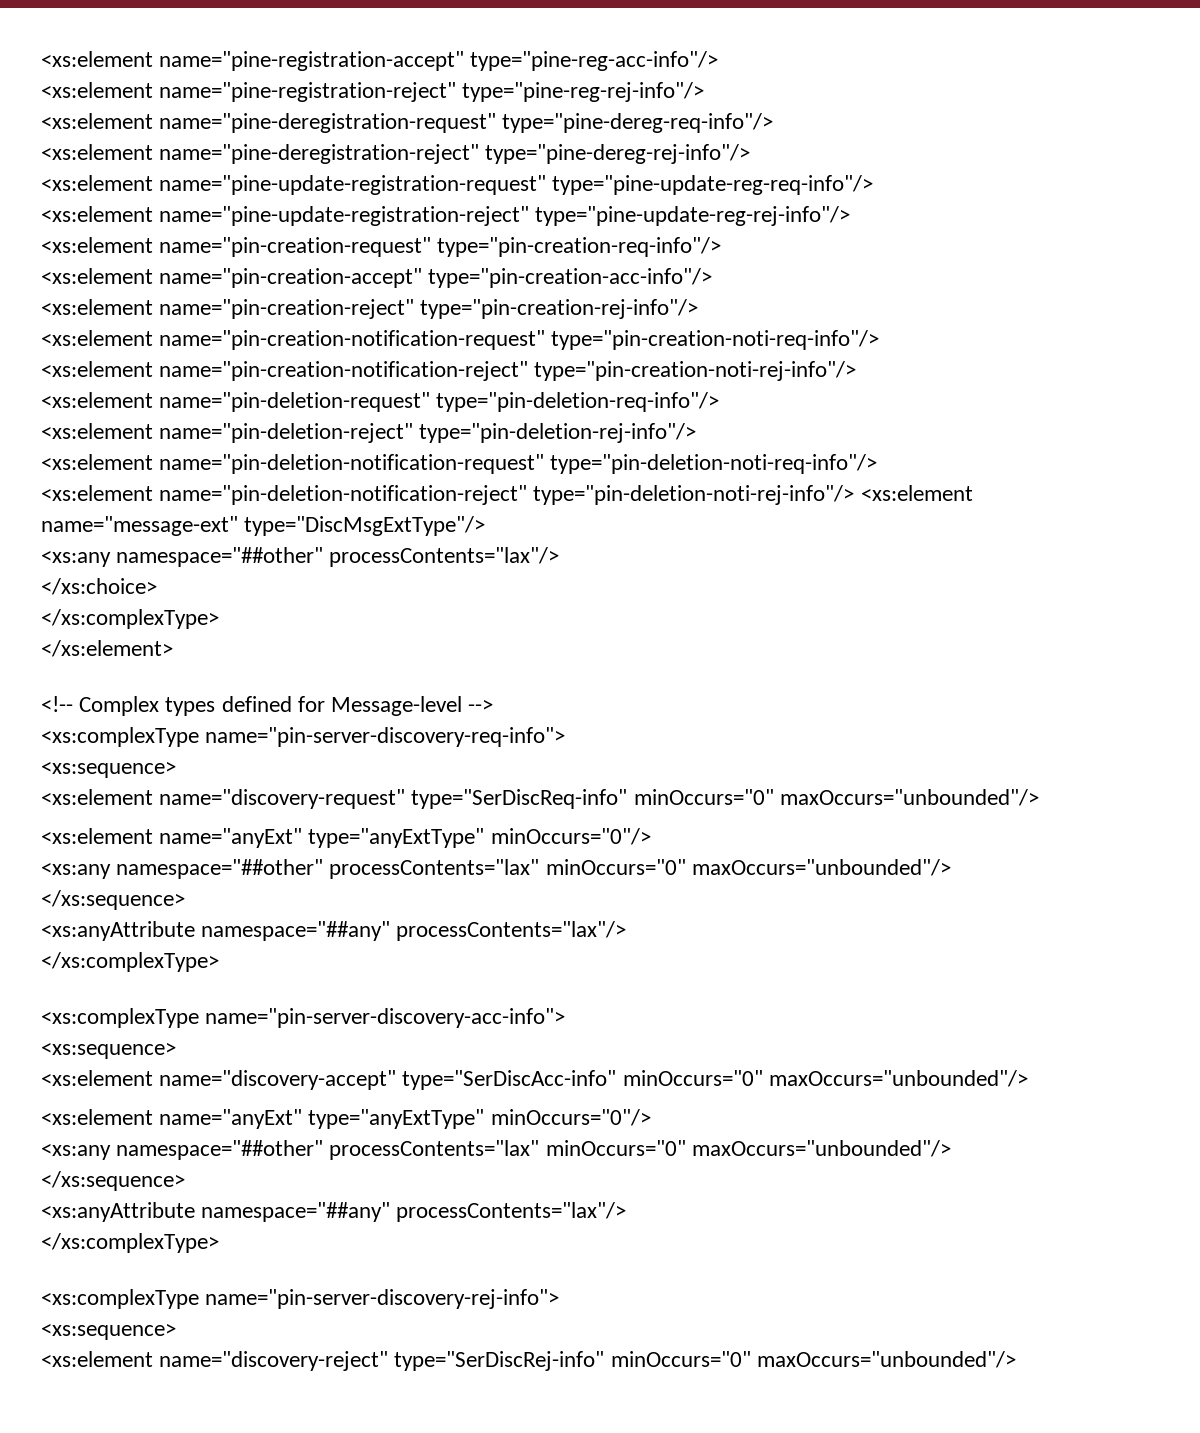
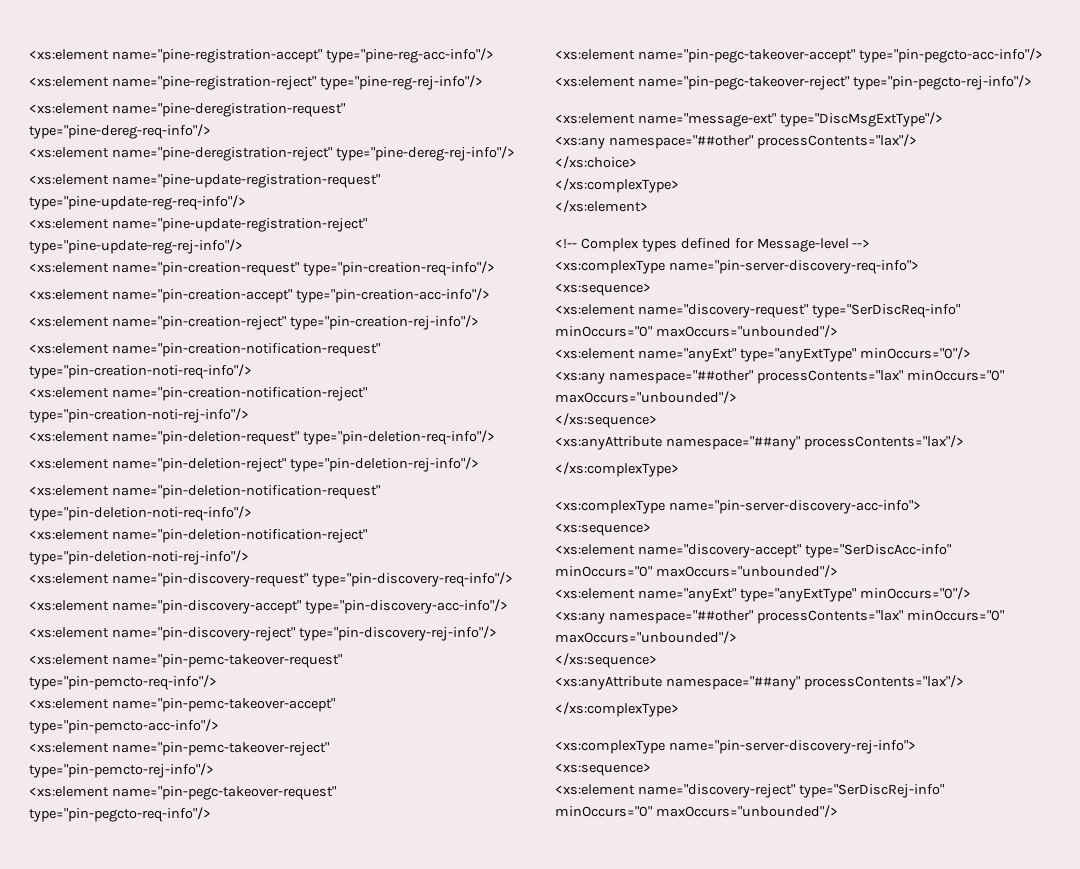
- <xs:element name="pin-deletion-notification-reject" type="pin-deletion-noti-rej-info"/> <xs:element name="message-ext" type="DiscMsgExtType"/>
+ <xs:element name="pin-deletion-notification-reject" type="pin-deletion-noti-rej-info"/>
+ <xs:element name="pin-discovery-request" type="pin-discovery-req-info"/>
+ <xs:element name="pin-discovery-accept" type="pin-discovery-acc-info"/>
+ <xs:element name="pin-discovery-reject" type="pin-discovery-rej-info"/>
+ <xs:element name="pin-pemc-takeover-request" type="pin-pemcto-req-info"/>
+ <xs:element name="pin-pemc-takeover-accept" type="pin-pemcto-acc-info"/>
+ <xs:element name="pin-pemc-takeover-reject" type="pin-pemcto-rej-info"/>
+ <xs:element name="pin-pegc-takeover-request" type="pin-pegcto-req-info"/>
+ <xs:element name="pin-pegc-takeover-accept" type="pin-pegcto-acc-info"/>
+ <xs:element name="pin-pegc-takeover-reject" type="pin-pegcto-rej-info"/>
+ <xs:element name="message-ext" type="DiscMsgExtType"/>

